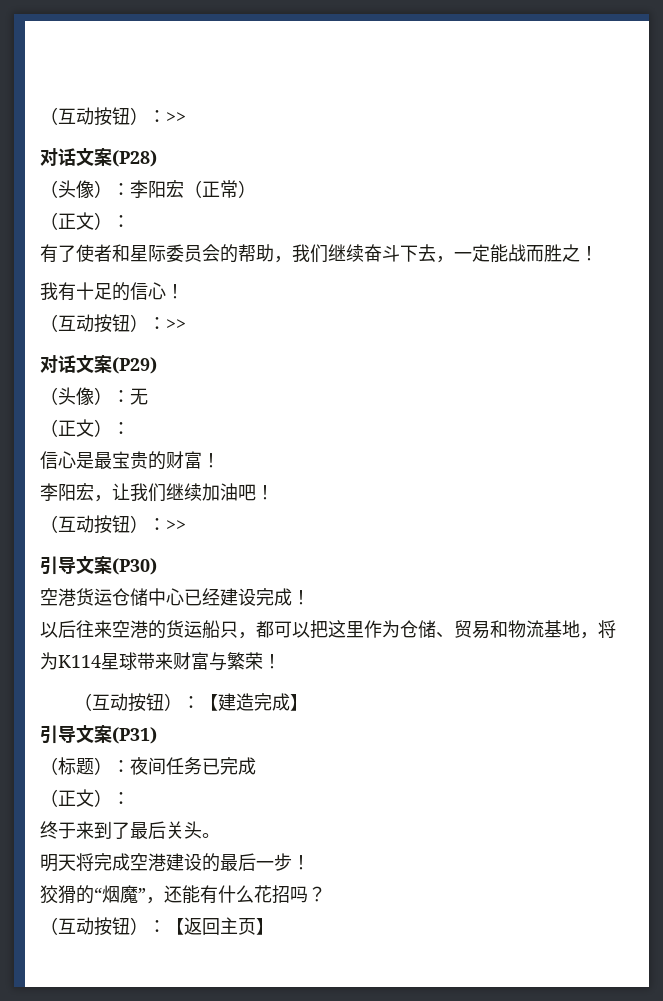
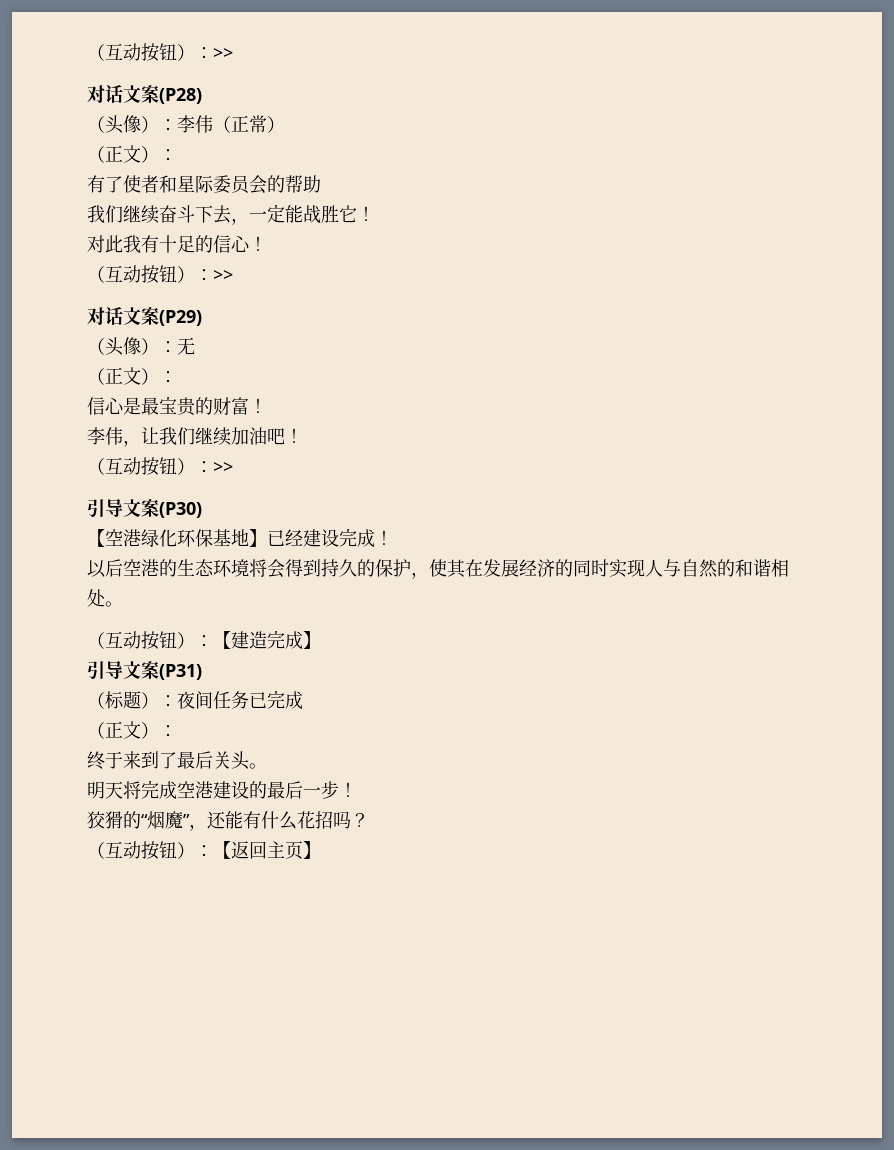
- （头像）：李阳宏（正常）
+ （头像）：李伟（正常）
- 有了使者和星际委员会的帮助，我们继续奋斗下去，一定能战而胜之！
- 我有十足的信心！
+ 有了使者和星际委员会的帮助
+ 我们继续奋斗下去，一定能战胜它！
+ 对此我有十足的信心！
- 李阳宏，让我们继续加油吧！
+ 李伟，让我们继续加油吧！
- 空港货运仓储中心已经建设完成！
+ 【空港绿化环保基地】已经建设完成！
- 以后往来空港的货运船只，都可以把这里作为仓储、贸易和物流基地，将为K114星球带来财富与繁荣！
+ 以后空港的生态环境将会得到持久的保护，使其在发展经济的同时实现人与自然的和谐相处。

